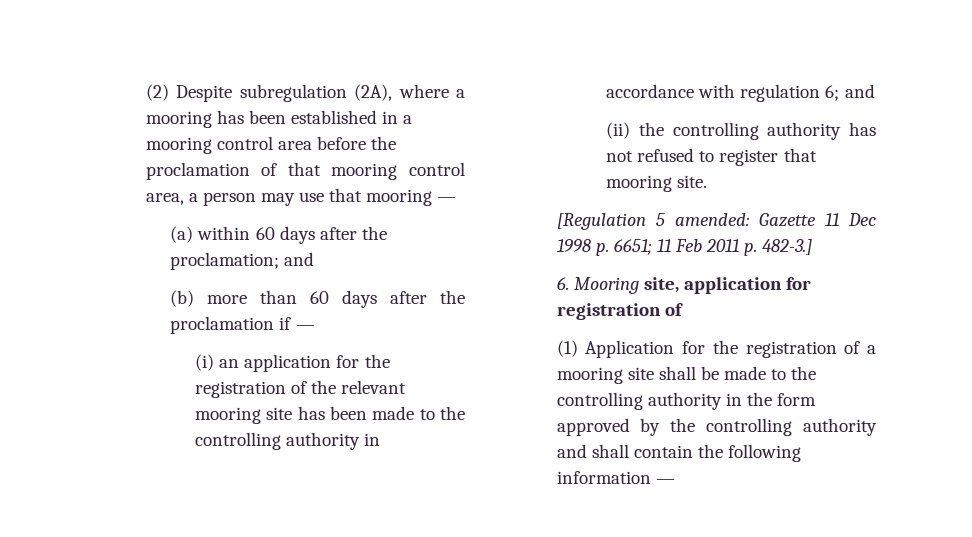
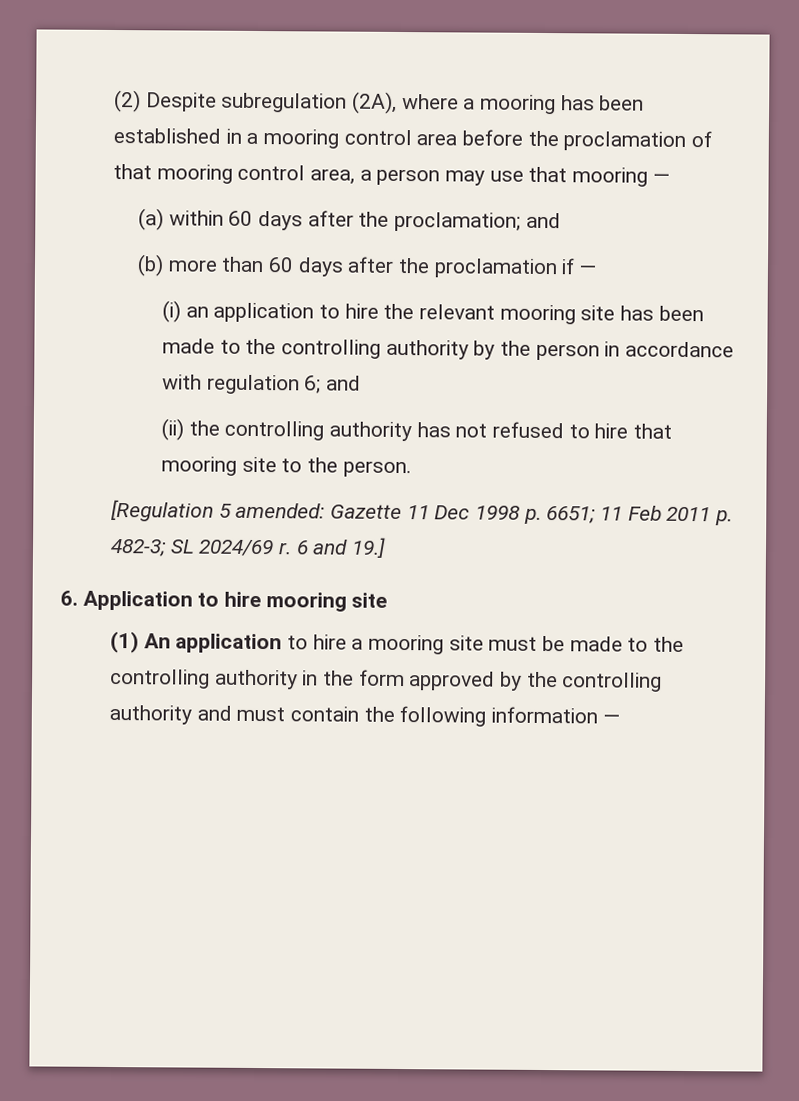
- (i) an application for the registration of the relevant mooring site has been made to the controlling authority in accordance with regulation 6; and
+ (i) an application to hire the relevant mooring site has been made to the controlling authority by the person in accordance with regulation 6; and
- (ii) the controlling authority has not refused to register that mooring site.
+ (ii) the controlling authority has not refused to hire that mooring site to the person.
- [Regulation 5 amended: Gazette 11 Dec 1998 p. 6651; 11 Feb 2011 p. 482-3.]
- 6. Mooring site, application for registration of
- (1) Application for the registration of a mooring site shall be made to the controlling authority in the form approved by the controlling authority and shall contain the following information —
+ [Regulation 5 amended: Gazette 11 Dec 1998 p. 6651; 11 Feb 2011 p. 482-3; SL 2024/69 r. 6 and 19.]
+ 6. Application to hire mooring site
+ (1) An application to hire a mooring site must be made to the controlling authority in the form approved by the controlling authority and must contain the following information —

